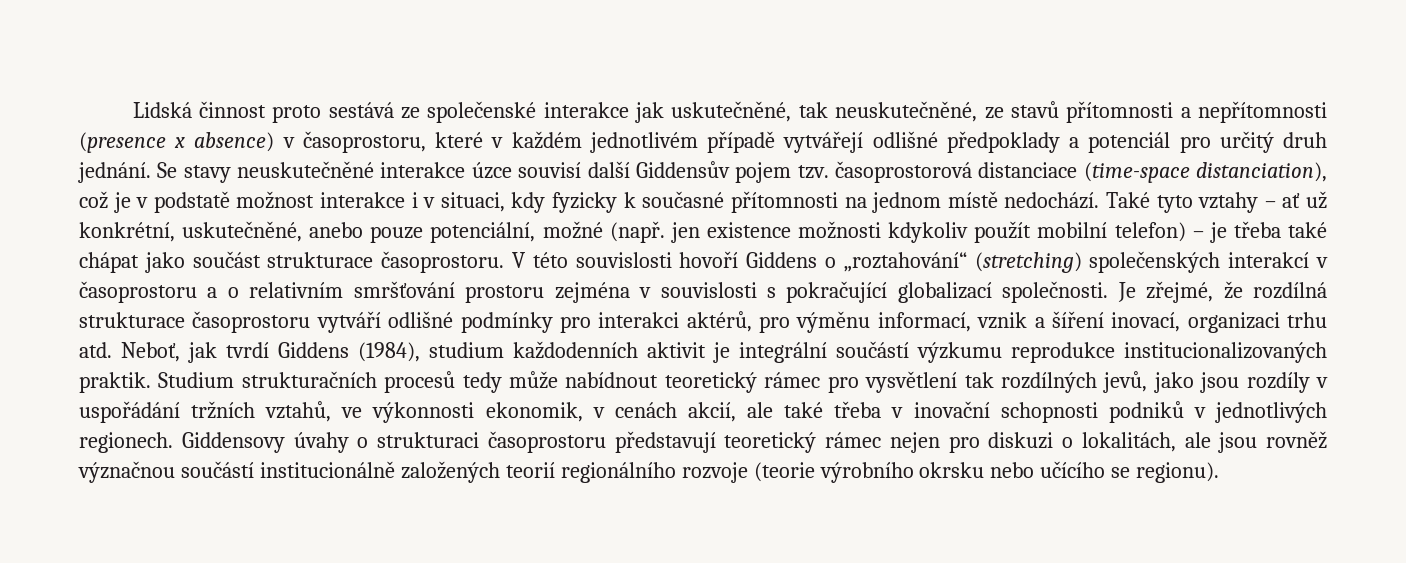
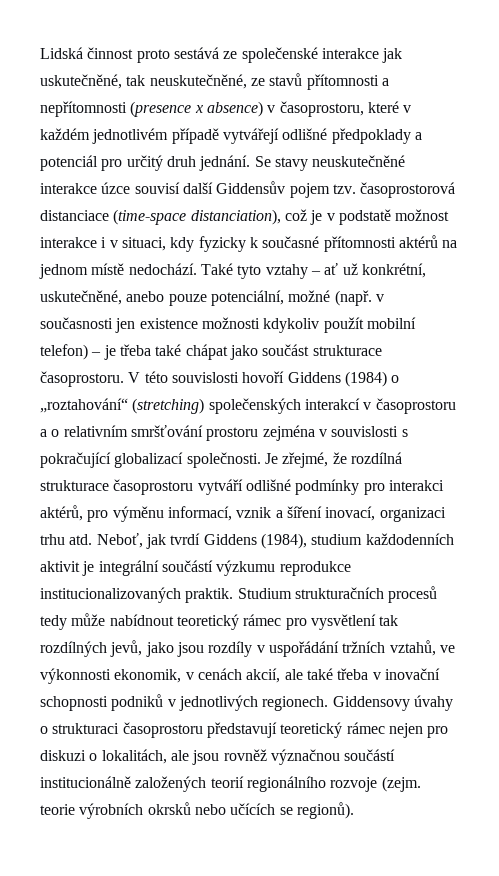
- Se stavy neuskutečněné interakce úzce souvisí další Giddensův pojem tzv. časoprostorová distanciace (time-space distanciation), což je v podstatě možnost interakce i v situaci, kdy fyzicky k současné přítomnosti na jednom místě nedochází.
+ Se stavy neuskutečněné interakce úzce souvisí další Giddensův pojem tzv. časoprostorová distanciace (time-space distanciation), což je v podstatě možnost interakce i v situaci, kdy fyzicky k současné přítomnosti aktérů na jednom místě nedochází.
- Také tyto vztahy – ať už konkrétní, uskutečněné, anebo pouze potenciální, možné (např. jen existence možnosti kdykoliv použít mobilní telefon) – je třeba také chápat jako součást strukturace časoprostoru.
+ Také tyto vztahy – ať už konkrétní, uskutečněné, anebo pouze potenciální, možné (např. v současnosti jen existence možnosti kdykoliv použít mobilní telefon) – je třeba také chápat jako součást strukturace časoprostoru.
- V této souvislosti hovoří Giddens o „roztahování“ (stretching) společenských interakcí v časoprostoru a o relativním smršťování prostoru zejména v souvislosti s pokračující globalizací společnosti.
+ V této souvislosti hovoří Giddens (1984) o „roztahování“ (stretching) společenských interakcí v časoprostoru a o relativním smršťování prostoru zejména v souvislosti s pokračující globalizací společnosti.
- Giddensovy úvahy o strukturaci časoprostoru představují teoretický rámec nejen pro diskuzi o lokalitách, ale jsou rovněž význačnou součástí institucionálně založených teorií regionálního rozvoje (teorie výrobního okrsku nebo učícího se regionu).
+ Giddensovy úvahy o strukturaci časoprostoru představují teoretický rámec nejen pro diskuzi o lokalitách, ale jsou rovněž význačnou součástí institucionálně založených teorií regionálního rozvoje (zejm. teorie výrobních okrsků nebo učících se regionů).

